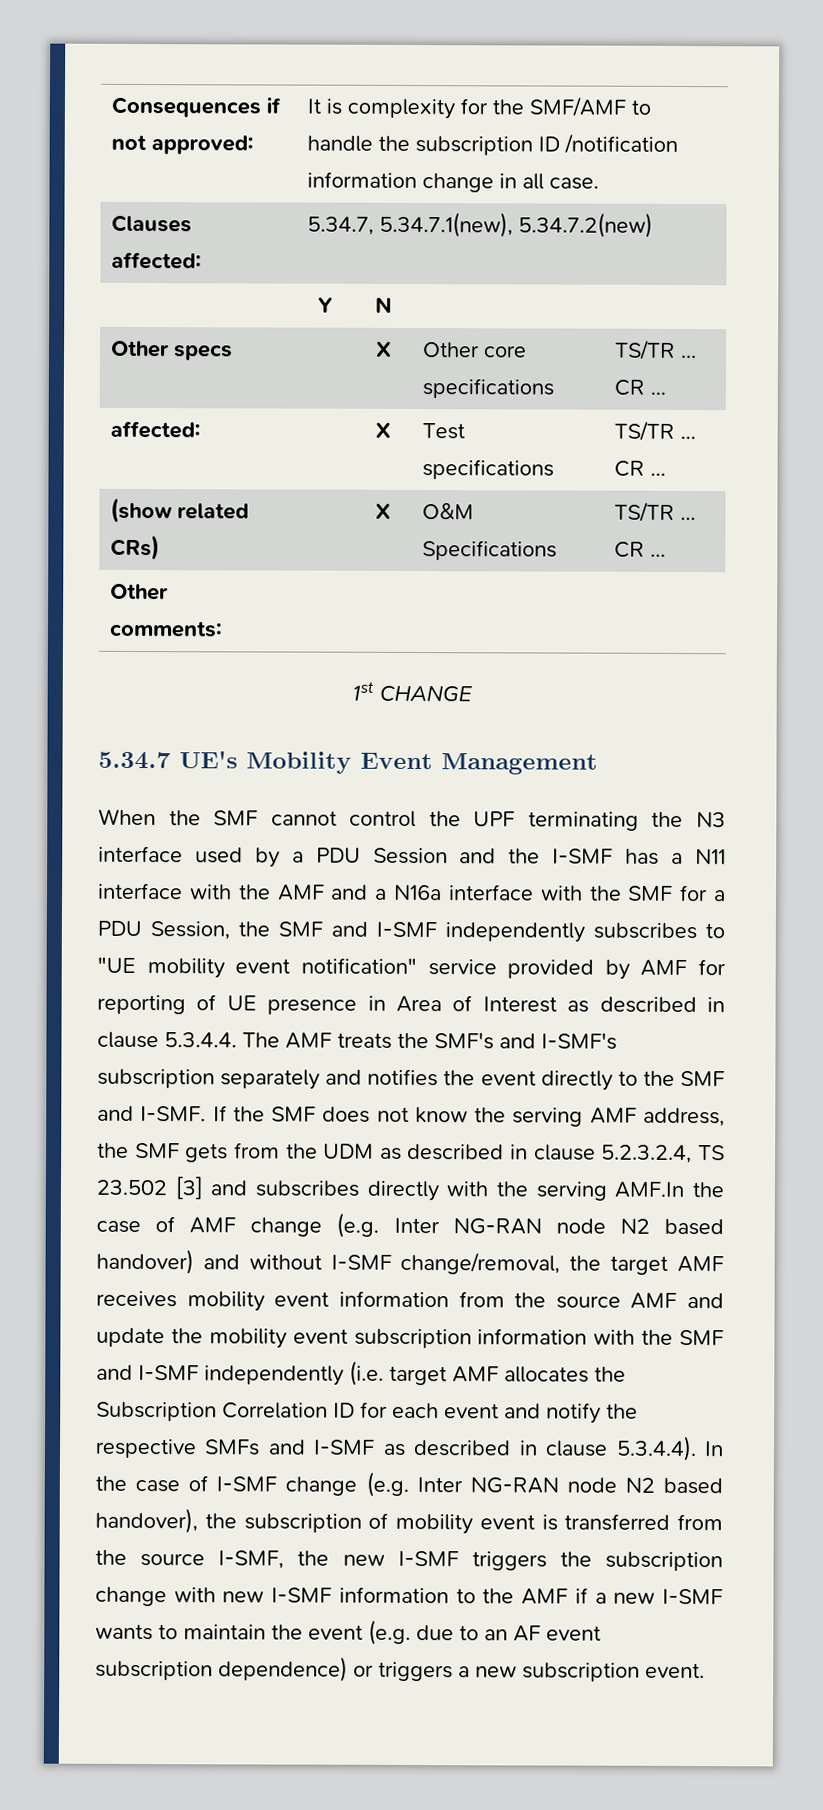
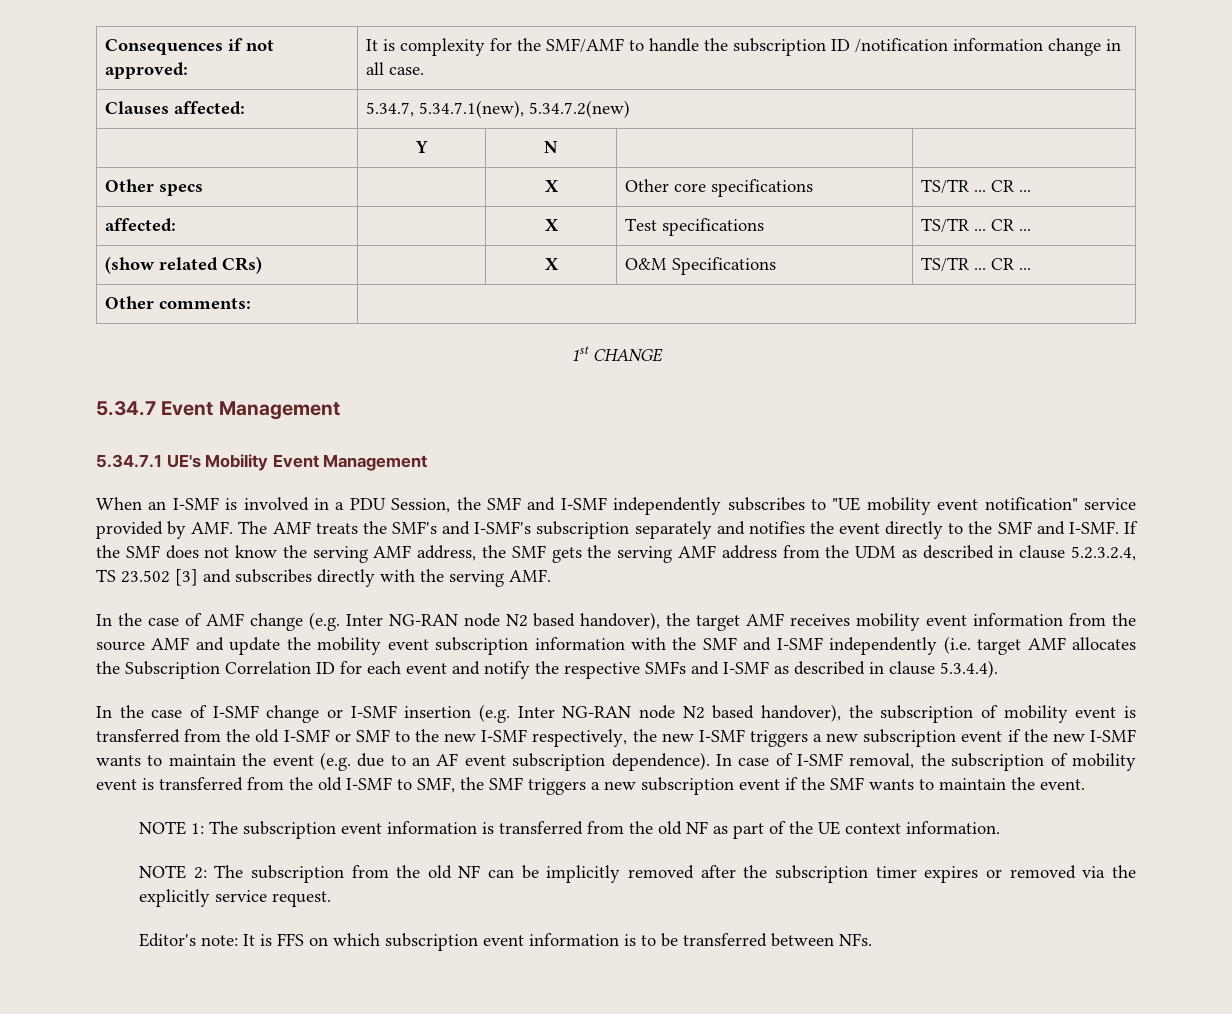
- 5.34.7 UE's Mobility Event Management
+ 5.34.7 Event Management
+ 5.34.7.1 UE's Mobility Event Management
- When the SMF cannot control the UPF terminating the N3 interface used by a PDU Session and the I-SMF has a N11 interface with the AMF and a N16a interface with the SMF for a PDU Session, the SMF and I-SMF independently subscribes to "UE mobility event notification" service provided by AMF for reporting of UE presence in Area of Interest as described in clause 5.3.4.4. The AMF treats the SMF's and I-SMF's subscription separately and notifies the event directly to the SMF and I-SMF.
+ When an I-SMF is involved in a PDU Session, the SMF and I-SMF independently subscribes to "UE mobility event notification" service provided by AMF. The AMF treats the SMF's and I-SMF's subscription separately and notifies the event directly to the SMF and I-SMF.
- If the SMF does not know the serving AMF address, the SMF gets from the UDM as described in clause 5.2.3.2.4, TS 23.502 [3] and subscribes directly with the serving AMF.In the case of AMF change (e.g. Inter NG-RAN node N2 based handover) and without I-SMF change/removal, the target AMF receives mobility event information from the source AMF and update the mobility event subscription information with the SMF and I-SMF independently (i.e. target AMF allocates the Subscription Correlation ID for each event and notify the respective SMFs and I-SMF as described in clause 5.3.4.4). In the case of I-SMF change (e.g. Inter NG-RAN node N2 based handover), the subscription of mobility event is transferred from the source I-SMF, the new I-SMF triggers the subscription change with new I-SMF information to the AMF if a new I-SMF wants to maintain the event (e.g. due to an AF event subscription dependence) or triggers a new subscription event.
+ If the SMF does not know the serving AMF address, the SMF gets the serving AMF address from the UDM as described in clause 5.2.3.2.4, TS 23.502 [3] and subscribes directly with the serving AMF.
+ In the case of AMF change (e.g. Inter NG-RAN node N2 based handover), the target AMF receives mobility event information from the source AMF and update the mobility event subscription information with the SMF and I-SMF independently (i.e. target AMF allocates the Subscription Correlation ID for each event and notify the respective SMFs and I-SMF as described in clause 5.3.4.4).
+ In the case of I-SMF change or I-SMF insertion (e.g. Inter NG-RAN node N2 based handover), the subscription of mobility event is transferred from the old I-SMF or SMF to the new I-SMF respectively, the new I-SMF triggers a new subscription event if the new I-SMF wants to maintain the event (e.g. due to an AF event subscription dependence). In case of I-SMF removal, the subscription of mobility event is transferred from the old I-SMF to SMF, the SMF triggers a new subscription event if the SMF wants to maintain the event.
+ NOTE 1: The subscription event information is transferred from the old NF as part of the UE context information.
+ NOTE 2: The subscription from the old NF can be implicitly removed after the subscription timer expires or removed via the explicitly service request.
+ Editor's note: It is FFS on which subscription event information is to be transferred between NFs.

